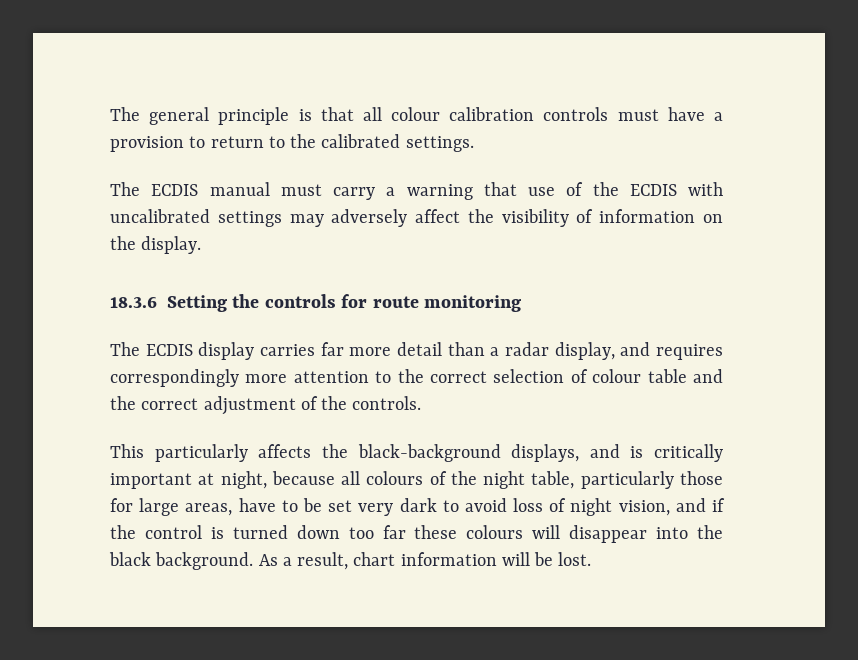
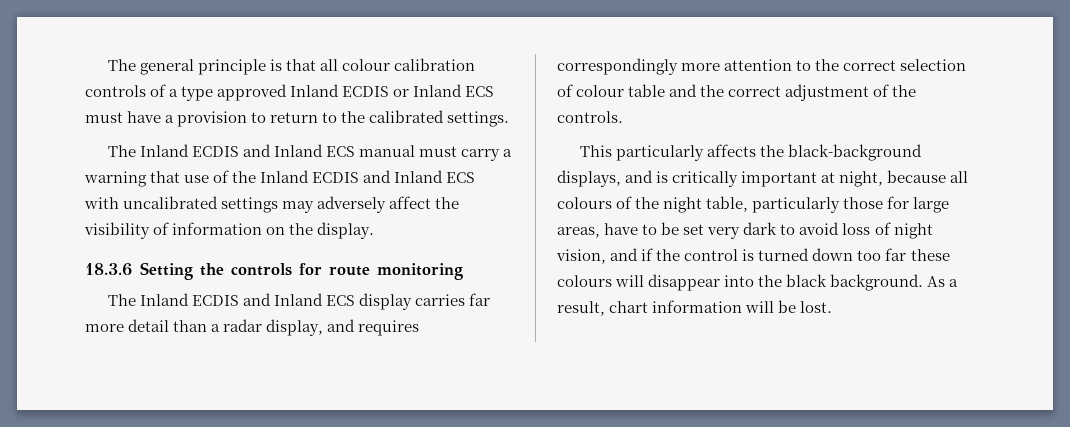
- The general principle is that all colour calibration controls must have a provision to return to the calibrated settings.
+ The general principle is that all colour calibration controls of a type approved Inland ECDIS or Inland ECS must have a provision to return to the calibrated settings.
- The ECDIS manual must carry a warning that use of the ECDIS with uncalibrated settings may adversely affect the visibility of information on the display.
+ The Inland ECDIS and Inland ECS manual must carry a warning that use of the Inland ECDIS and Inland ECS with uncalibrated settings may adversely affect the visibility of information on the display.
- The ECDIS display carries far more detail than a radar display, and requires correspondingly more attention to the correct selection of colour table and the correct adjustment of the controls.
+ The Inland ECDIS and Inland ECS display carries far more detail than a radar display, and requires correspondingly more attention to the correct selection of colour table and the correct adjustment of the controls.

